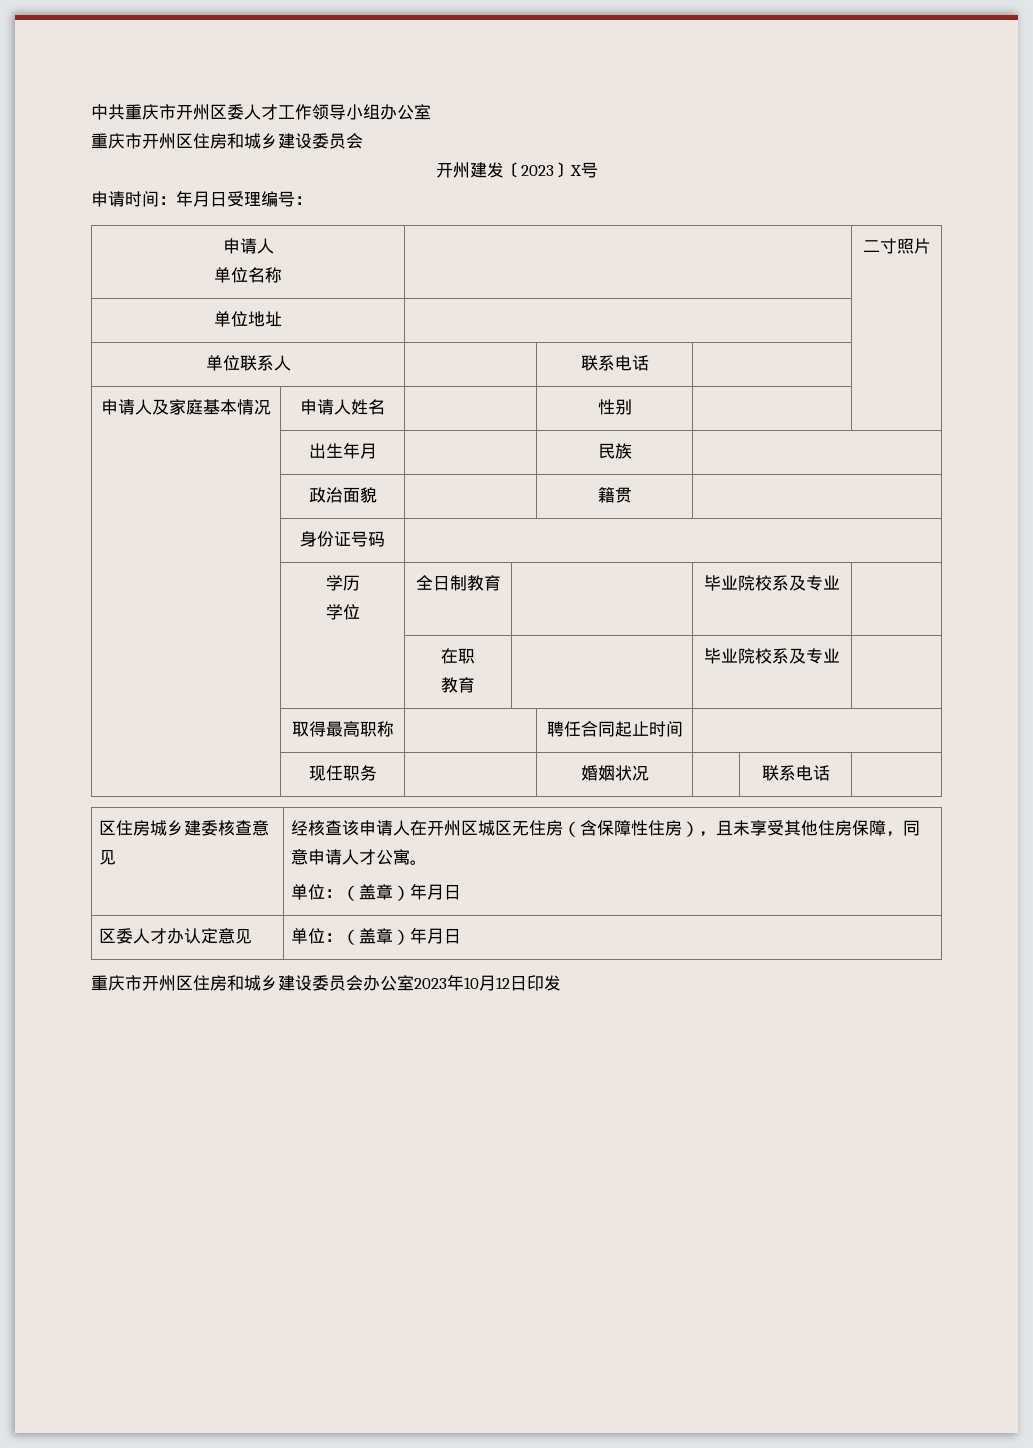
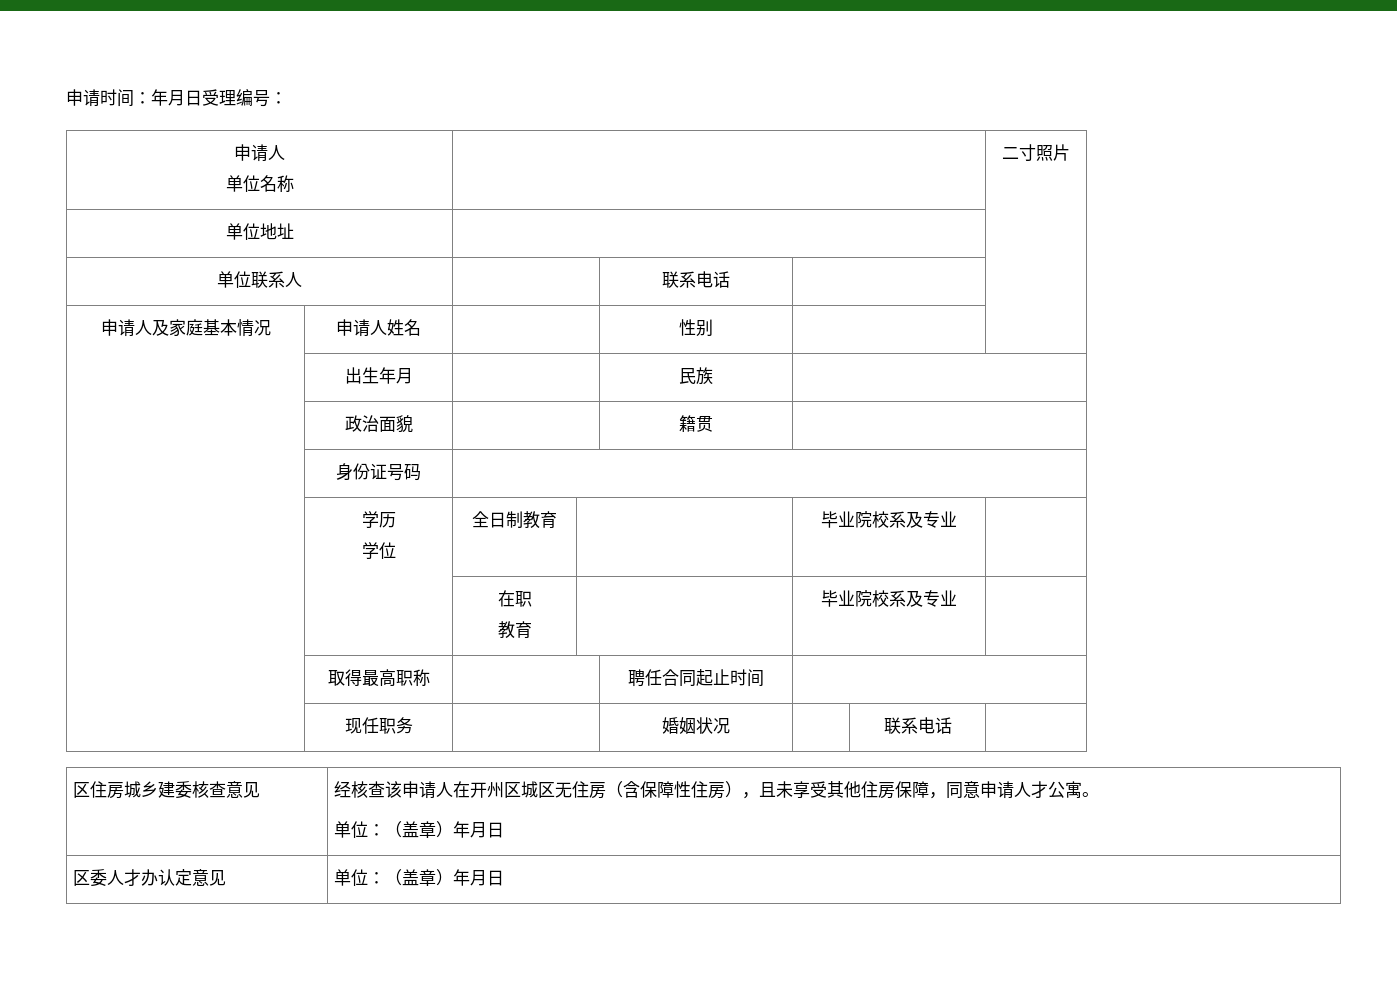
- 中共重庆市开州区委人才工作领导小组办公室
- 重庆市开州区住房和城乡建设委员会
- 开州建发〔2023〕X号
- 重庆市开州区住房和城乡建设委员会办公室2023年10月12日印发

